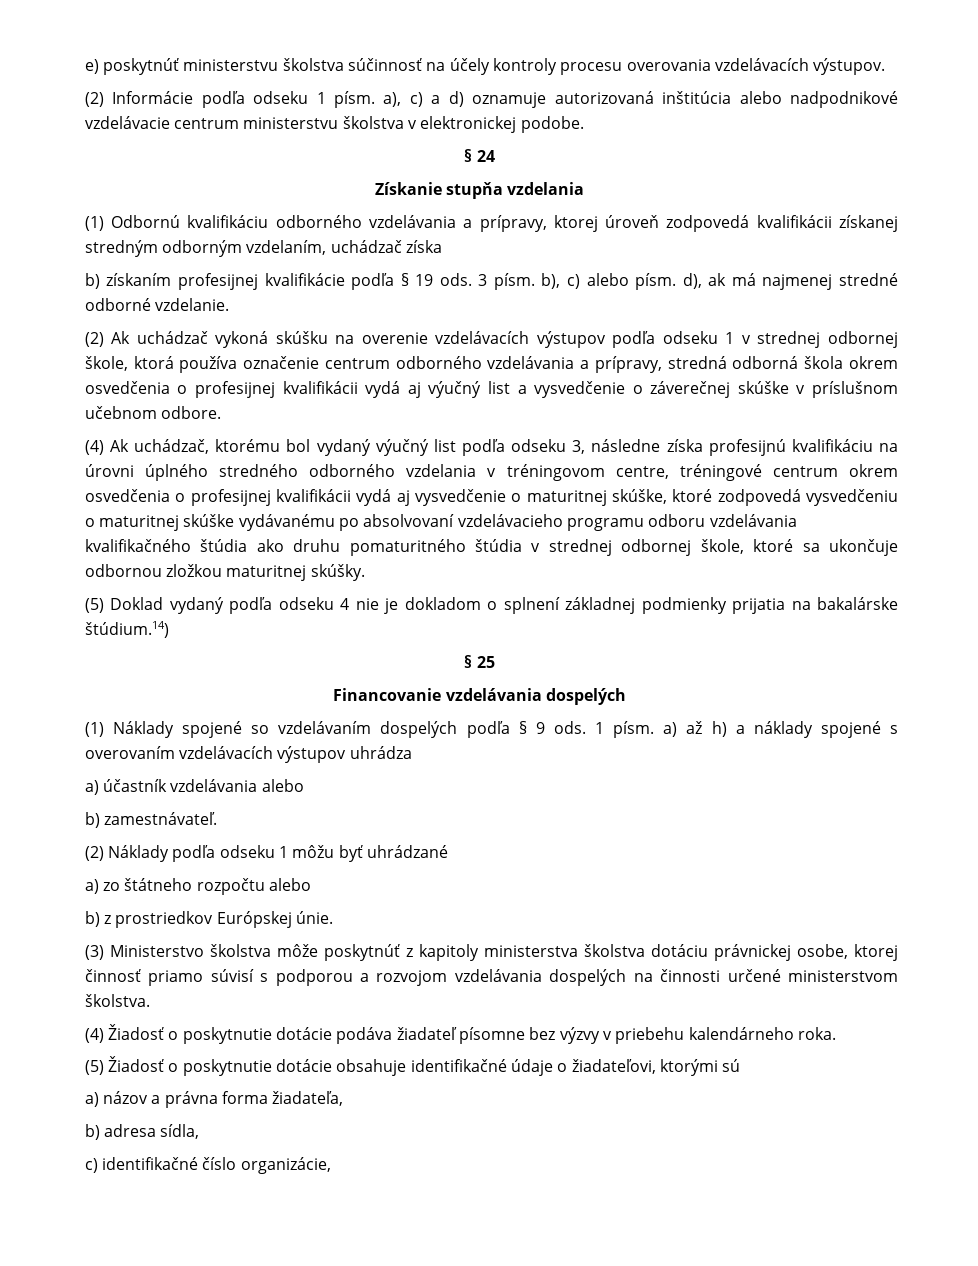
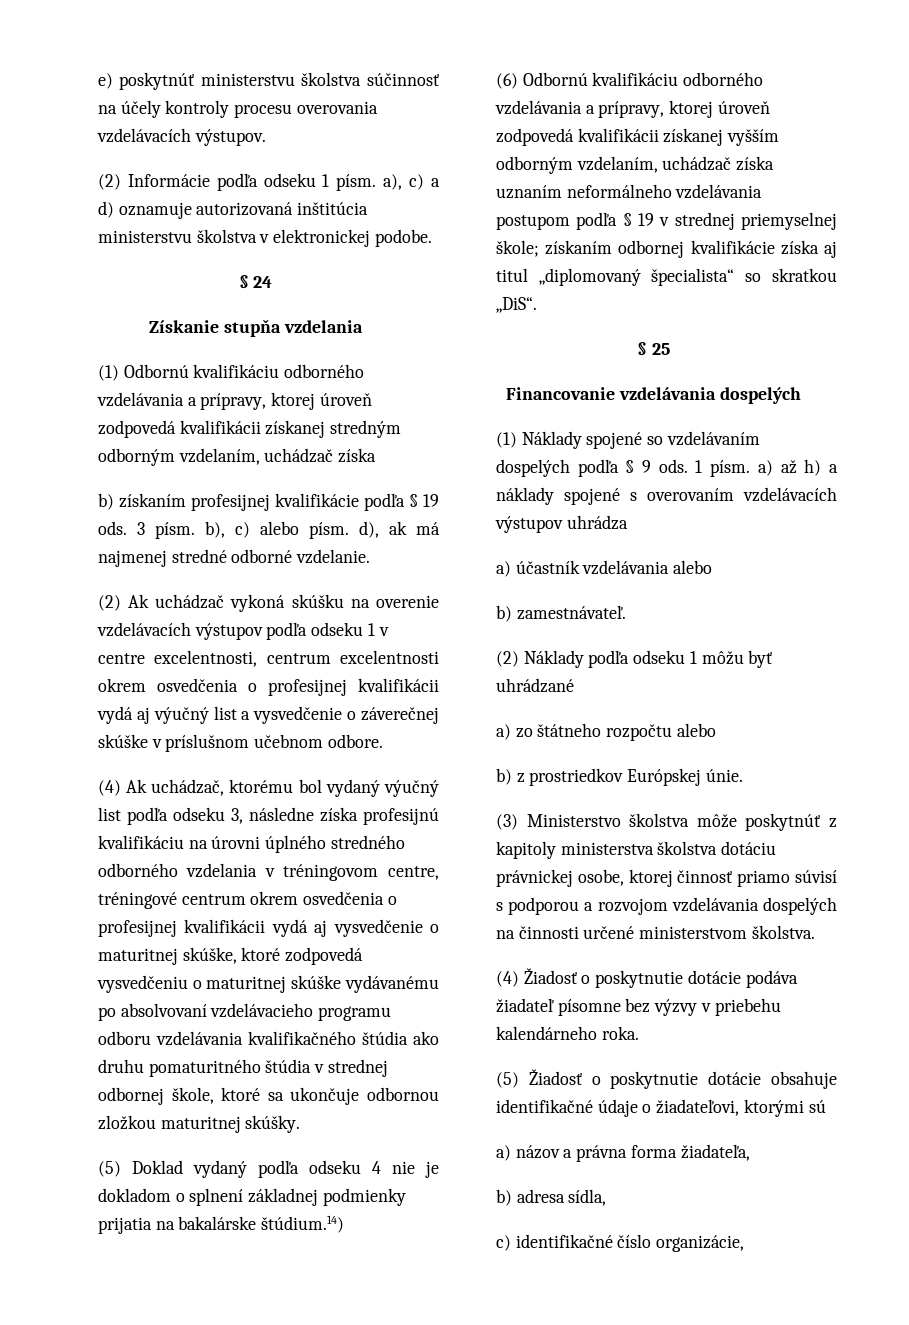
- (2) Informácie podľa odseku 1 písm. a), c) a d) oznamuje autorizovaná inštitúcia alebo nadpodnikové vzdelávacie centrum ministerstvu školstva v elektronickej podobe.
+ (2) Informácie podľa odseku 1 písm. a), c) a d) oznamuje autorizovaná inštitúcia ministerstvu školstva v elektronickej podobe.
- (2) Ak uchádzač vykoná skúšku na overenie vzdelávacích výstupov podľa odseku 1 v strednej odbornej škole, ktorá používa označenie centrum odborného vzdelávania a prípravy, stredná odborná škola okrem osvedčenia o profesijnej kvalifikácii vydá aj výučný list a vysvedčenie o záverečnej skúške v príslušnom učebnom odbore.
+ (2) Ak uchádzač vykoná skúšku na overenie vzdelávacích výstupov podľa odseku 1 v centre excelentnosti, centrum excelentnosti okrem osvedčenia o profesijnej kvalifikácii vydá aj výučný list a vysvedčenie o záverečnej skúške v príslušnom učebnom odbore.
+ (6) Odbornú kvalifikáciu odborného vzdelávania a prípravy, ktorej úroveň zodpovedá kvalifikácii získanej vyšším odborným vzdelaním, uchádzač získa uznaním neformálneho vzdelávania postupom podľa § 19 v strednej priemyselnej škole; získaním odbornej kvalifikácie získa aj titul „diplomovaný špecialista“ so skratkou „DiS“.

